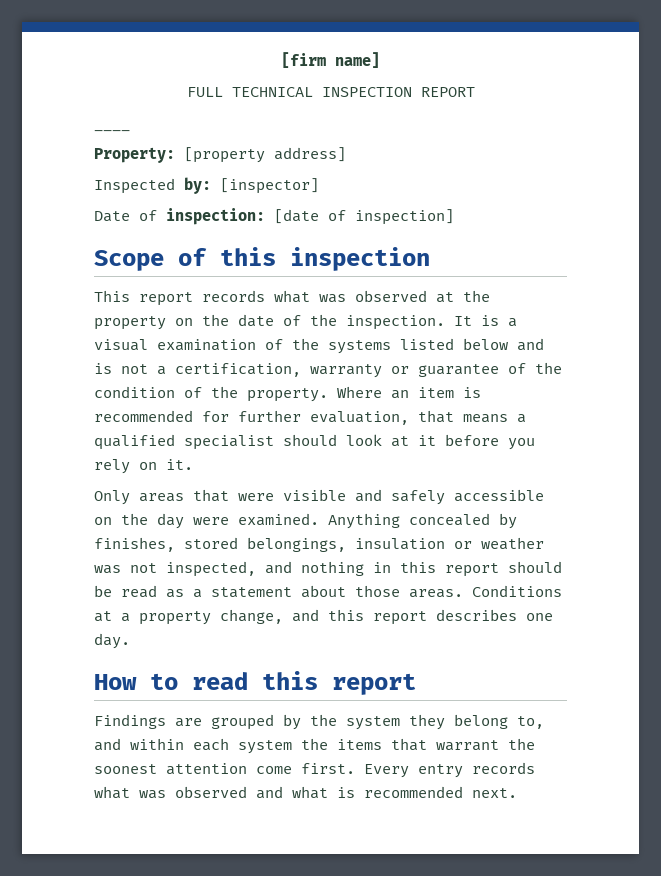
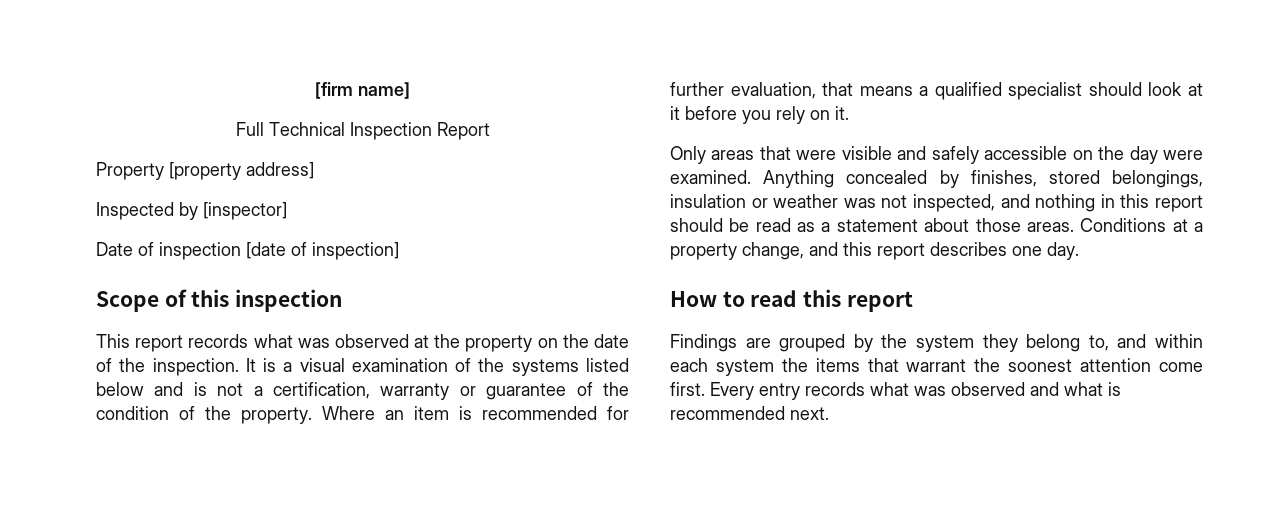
- FULL TECHNICAL INSPECTION REPORT
- ____
- Property: [property address]
+ Full Technical Inspection Report
+ Property [property address]
- Inspected by: [inspector]
+ Inspected by [inspector]
- Date of inspection: [date of inspection]
+ Date of inspection [date of inspection]

